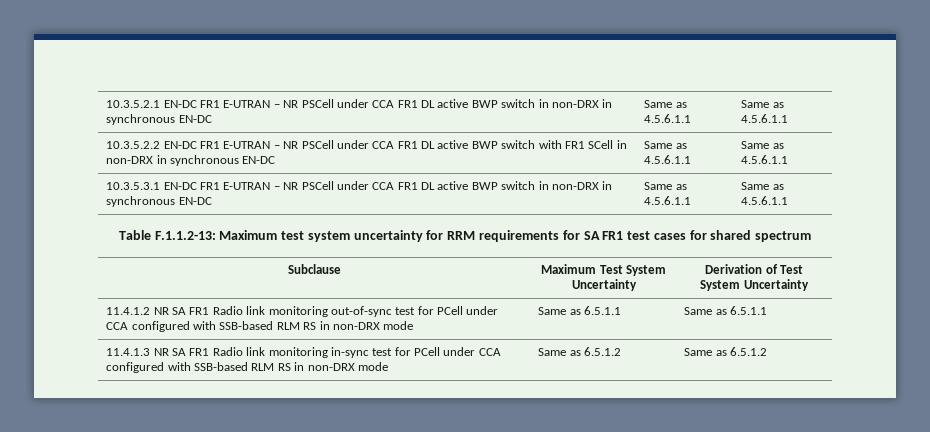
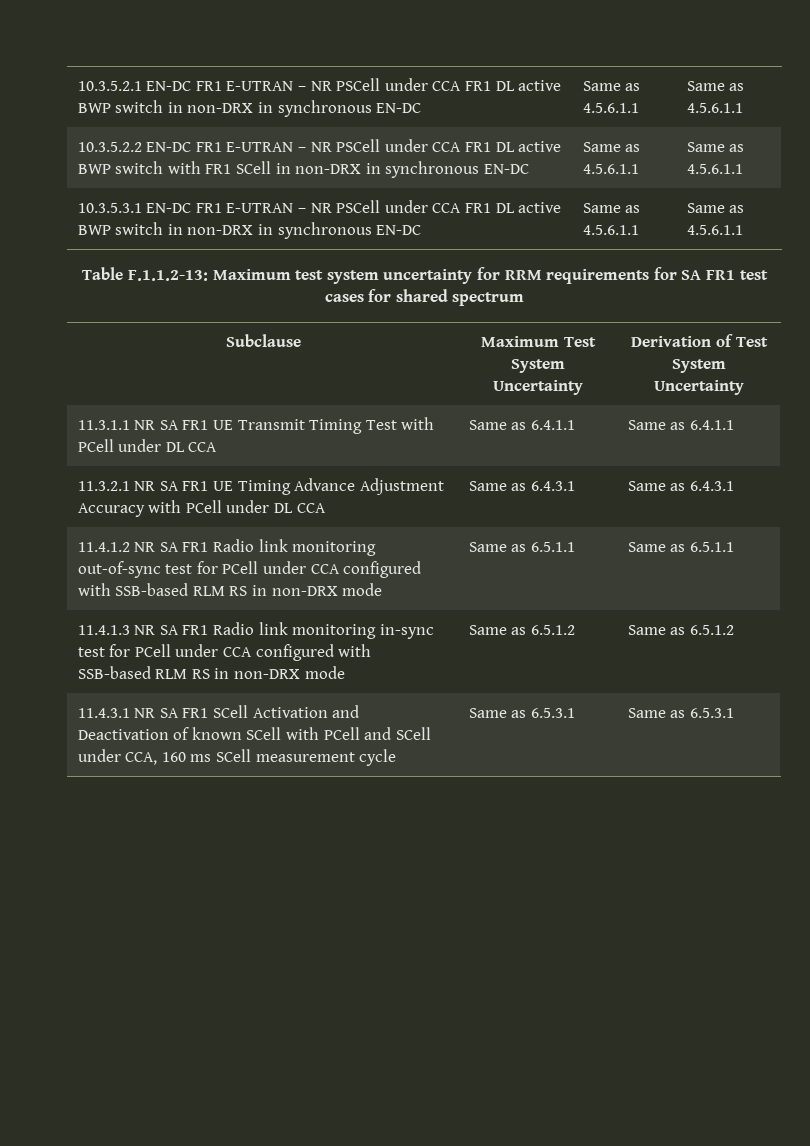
+ 11.3.1.1 NR SA FR1 UE Transmit Timing Test with PCell under DL CCA | Same as 6.4.1.1 | Same as 6.4.1.1
+ 11.3.2.1 NR SA FR1 UE Timing Advance Adjustment Accuracy with PCell under DL CCA | Same as 6.4.3.1 | Same as 6.4.3.1
+ 11.4.3.1 NR SA FR1 SCell Activation and Deactivation of known SCell with PCell and SCell under CCA, 160 ms SCell measurement cycle | Same as 6.5.3.1 | Same as 6.5.3.1

